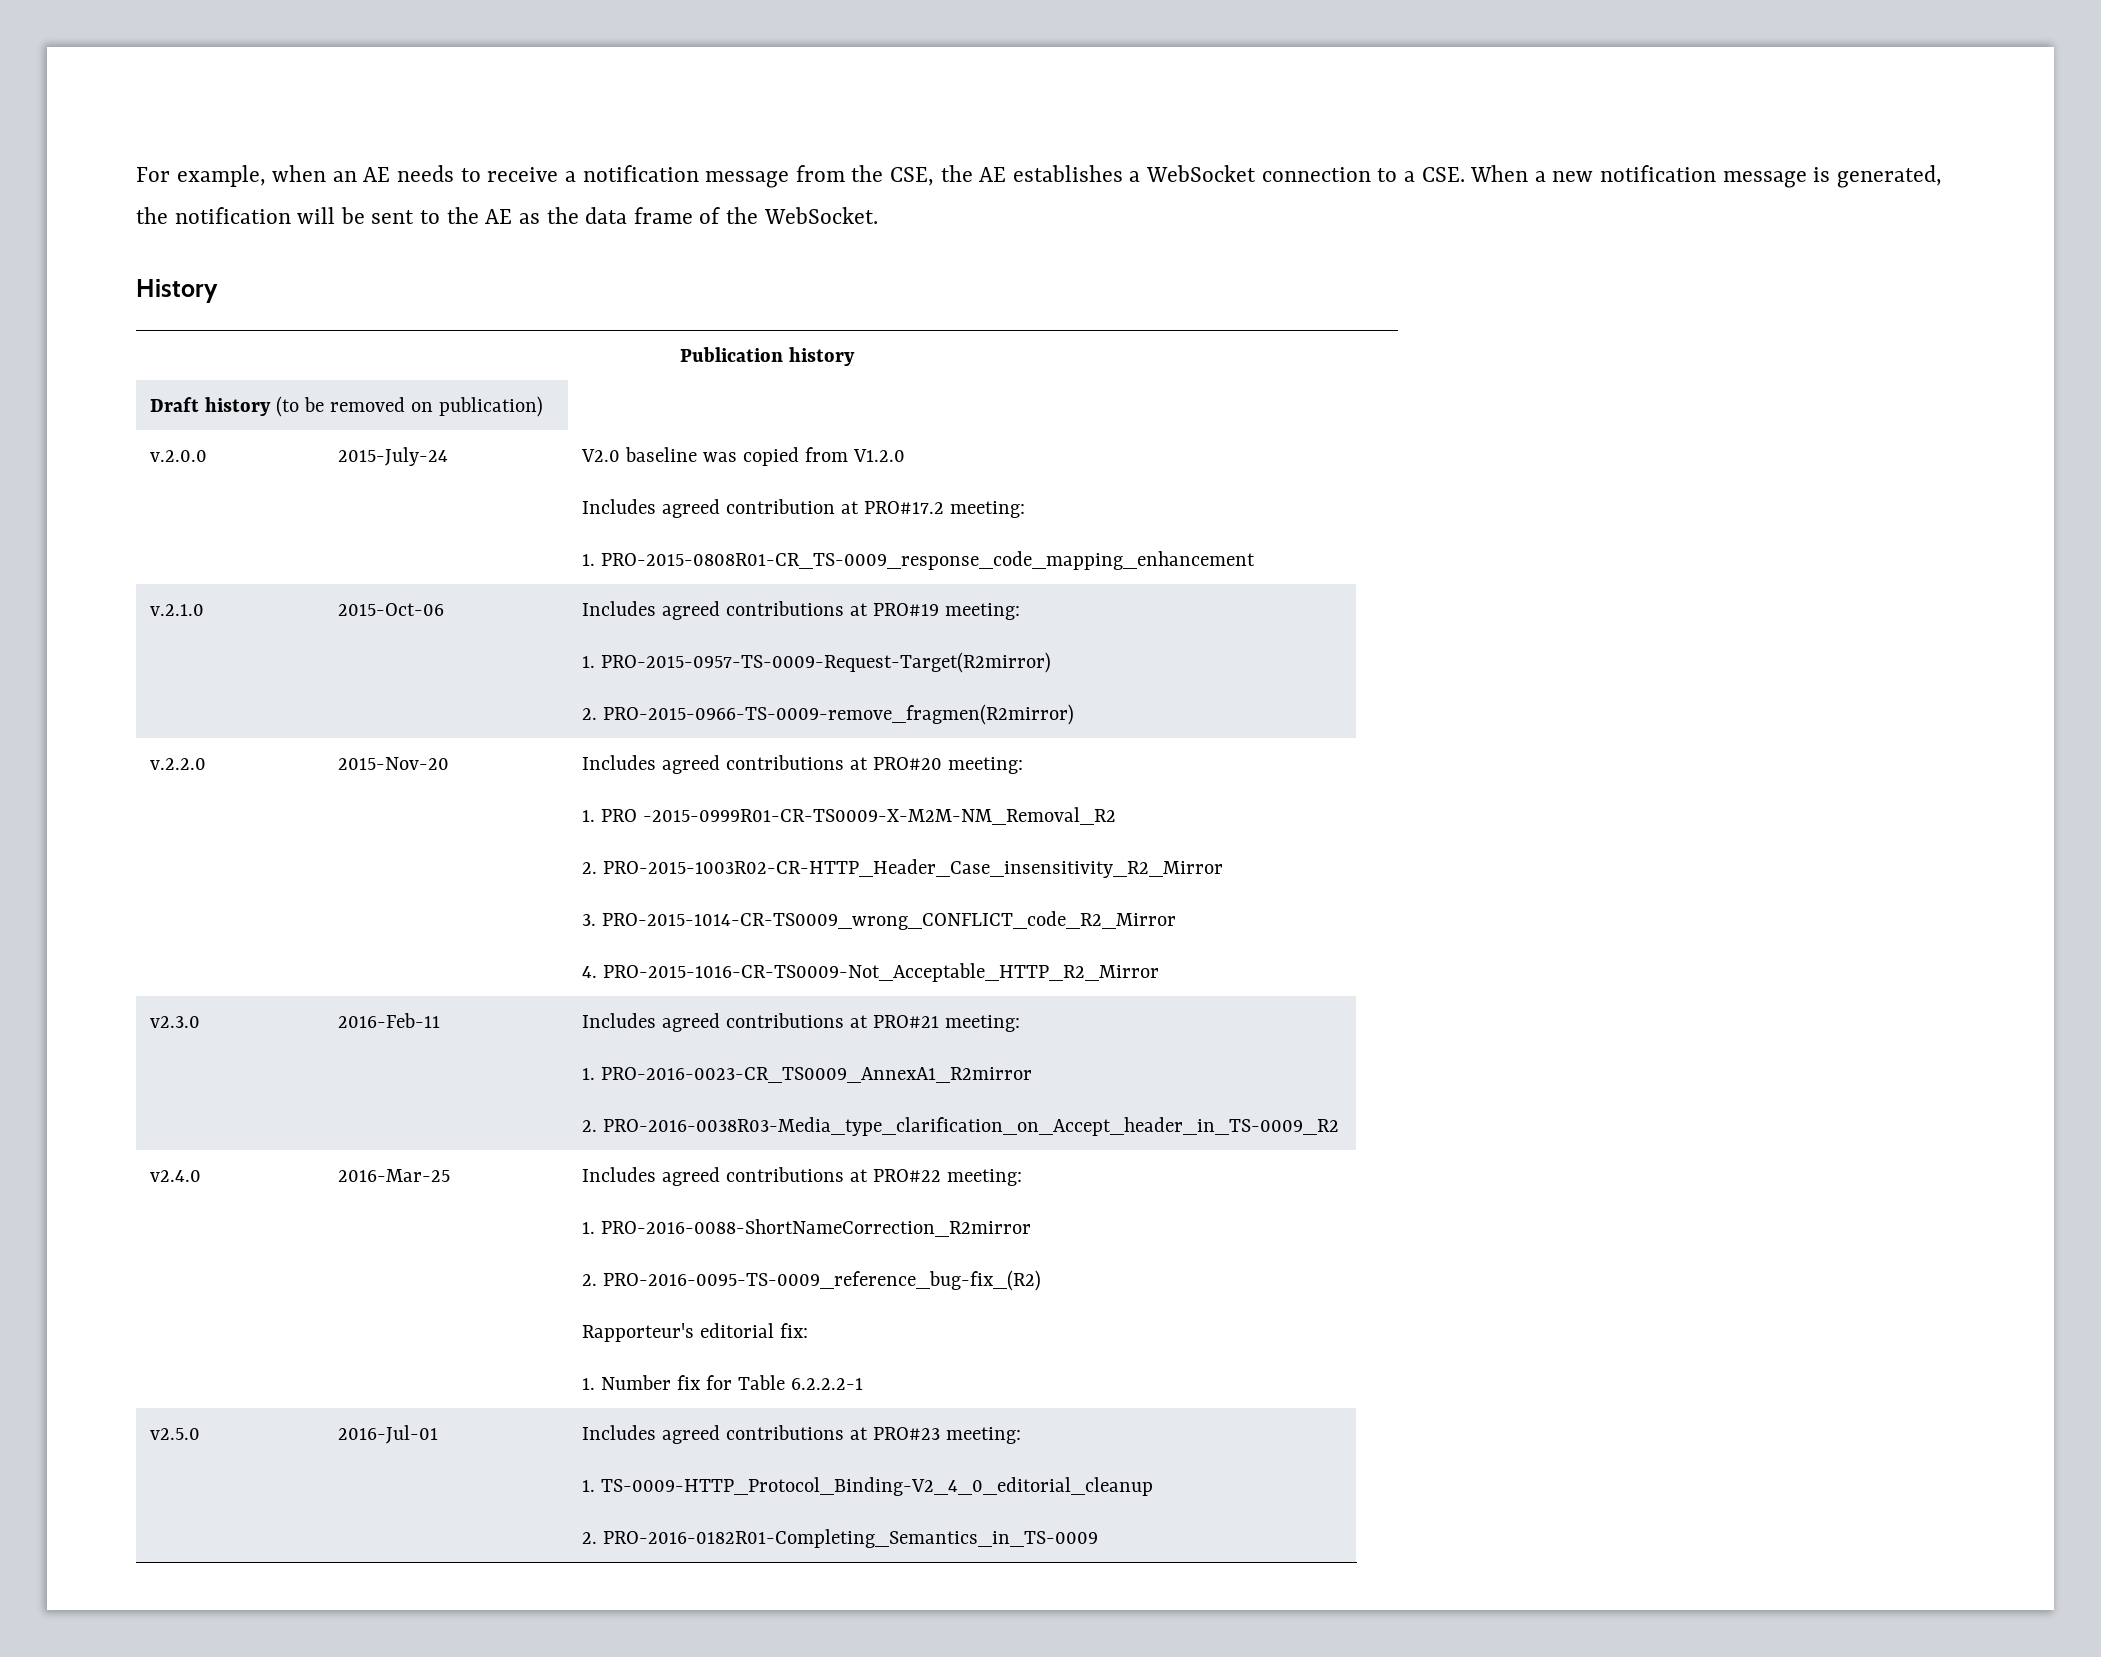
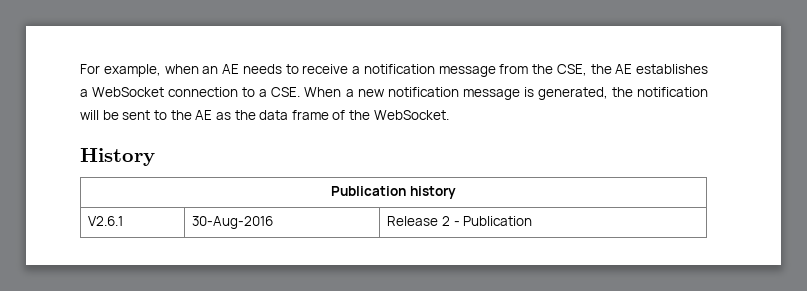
- Draft history (to be removed on publication)
- v.2.0.0 | 2015-July-24 | V2.0 baseline was copied from V1.2.0
- Includes agreed contribution at PRO#17.2 meeting:
- 1. PRO-2015-0808R01-CR_TS-0009_response_code_mapping_enhancement
- v.2.1.0 | 2015-Oct-06 | Includes agreed contributions at PRO#19 meeting:
- 1. PRO-2015-0957-TS-0009-Request-Target(R2mirror)
- 2. PRO-2015-0966-TS-0009-remove_fragmen(R2mirror)
- v.2.2.0 | 2015-Nov-20 | Includes agreed contributions at PRO#20 meeting:
- 1. PRO -2015-0999R01-CR-TS0009-X-M2M-NM_Removal_R2
- 2. PRO-2015-1003R02-CR-HTTP_Header_Case_insensitivity_R2_Mirror
- 3. PRO-2015-1014-CR-TS0009_wrong_CONFLICT_code_R2_Mirror
- 4. PRO-2015-1016-CR-TS0009-Not_Acceptable_HTTP_R2_Mirror
- v2.3.0 | 2016-Feb-11 | Includes agreed contributions at PRO#21 meeting:
- 1. PRO-2016-0023-CR_TS0009_AnnexA1_R2mirror
- 2. PRO-2016-0038R03-Media_type_clarification_on_Accept_header_in_TS-0009_R2
- v2.4.0 | 2016-Mar-25 | Includes agreed contributions at PRO#22 meeting:
- 1. PRO-2016-0088-ShortNameCorrection_R2mirror
- 2. PRO-2016-0095-TS-0009_reference_bug-fix_(R2)
- Rapporteur's editorial fix:
- 1. Number fix for Table 6.2.2.2-1
- v2.5.0 | 2016-Jul-01 | Includes agreed contributions at PRO#23 meeting:
- 1. TS-0009-HTTP_Protocol_Binding-V2_4_0_editorial_cleanup
- 2. PRO-2016-0182R01-Completing_Semantics_in_TS-0009
+ V2.6.1 | 30-Aug-2016 | Release 2 - Publication

